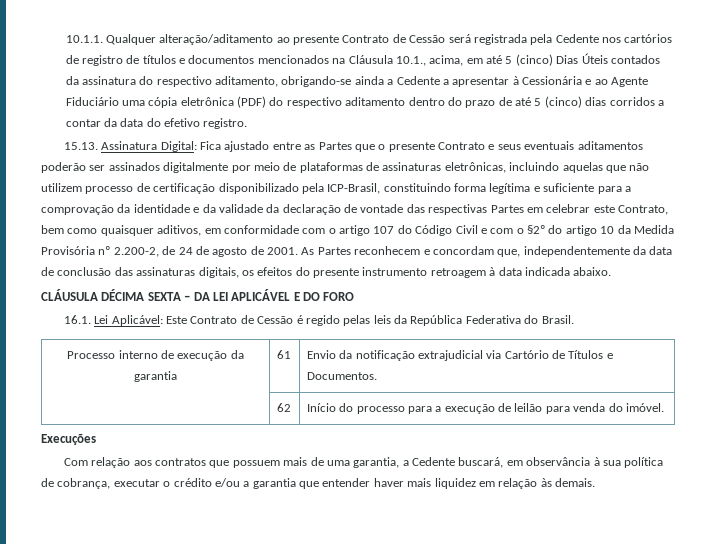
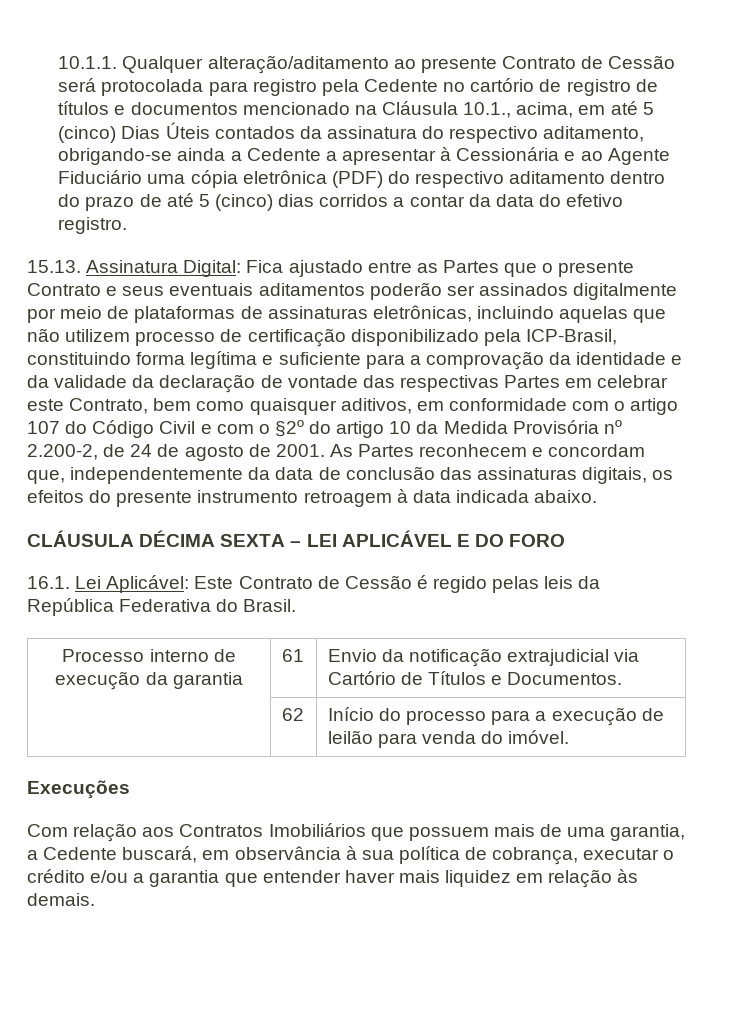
- 10.1.1. Qualquer alteração/aditamento ao presente Contrato de Cessão será registrada pela Cedente nos cartórios de registro de títulos e documentos mencionados na Cláusula 10.1., acima, em até 5 (cinco) Dias Úteis contados da assinatura do respectivo aditamento, obrigando-se ainda a Cedente a apresentar à Cessionária e ao Agente Fiduciário uma cópia eletrônica (PDF) do respectivo aditamento dentro do prazo de até 5 (cinco) dias corridos a contar da data do efetivo registro.
+ 10.1.1. Qualquer alteração/aditamento ao presente Contrato de Cessão será protocolada para registro pela Cedente no cartório de registro de títulos e documentos mencionado na Cláusula 10.1., acima, em até 5 (cinco) Dias Úteis contados da assinatura do respectivo aditamento, obrigando-se ainda a Cedente a apresentar à Cessionária e ao Agente Fiduciário uma cópia eletrônica (PDF) do respectivo aditamento dentro do prazo de até 5 (cinco) dias corridos a contar da data do efetivo registro.
- CLÁUSULA DÉCIMA SEXTA – DA LEI APLICÁVEL E DO FORO
+ CLÁUSULA DÉCIMA SEXTA – LEI APLICÁVEL E DO FORO
- Com relação aos contratos que possuem mais de uma garantia, a Cedente buscará, em observância à sua política de cobrança, executar o crédito e/ou a garantia que entender haver mais liquidez em relação às demais.
+ Com relação aos Contratos Imobiliários que possuem mais de uma garantia, a Cedente buscará, em observância à sua política de cobrança, executar o crédito e/ou a garantia que entender haver mais liquidez em relação às demais.

